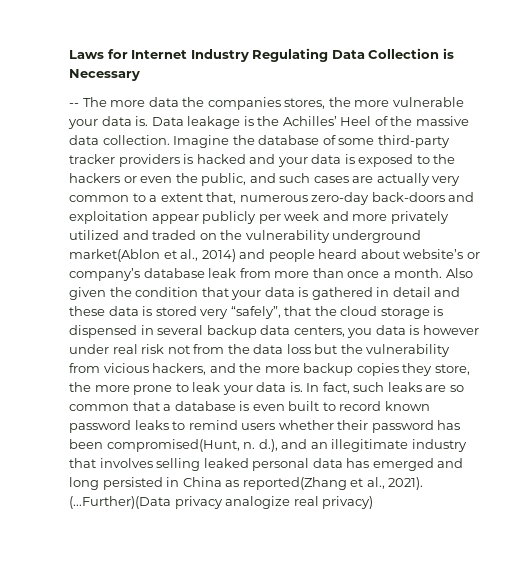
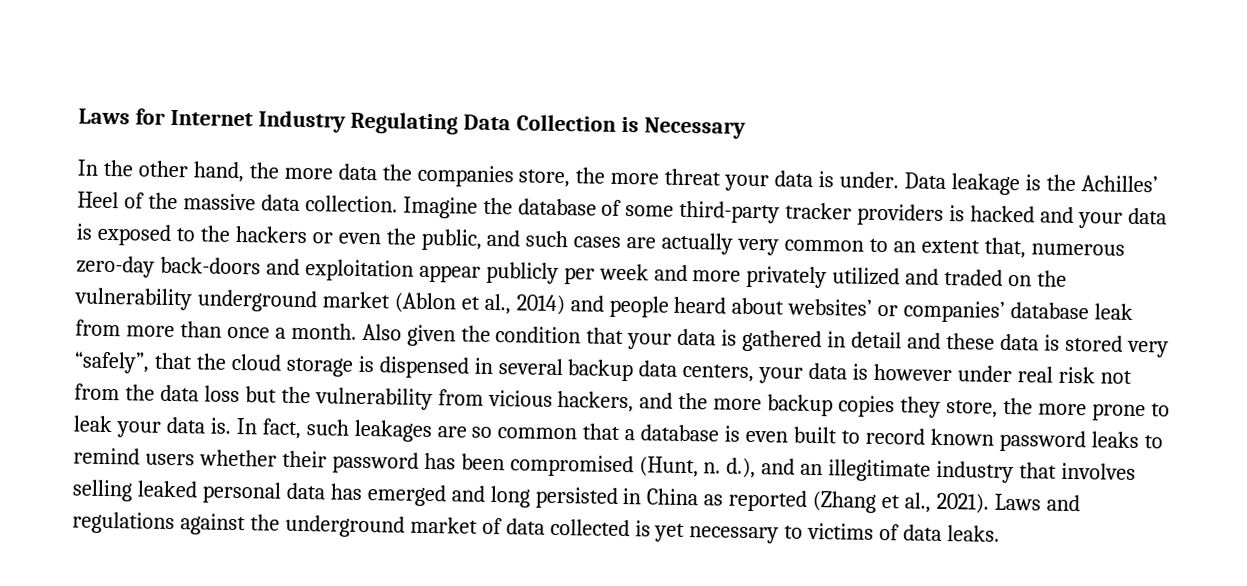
- -- The more data the companies stores, the more vulnerable your data is.
+ In the other hand, the more data the companies store, the more threat your data is under.
- Imagine the database of some third-party tracker providers is hacked and your data is exposed to the hackers or even the public, and such cases are actually very common to a extent that, numerous zero-day back-doors and exploitation appear publicly per week and more privately utilized and traded on the vulnerability underground market(Ablon et al., 2014) and people heard about website’s or company’s database leak from more than once a month.
+ Imagine the database of some third-party tracker providers is hacked and your data is exposed to the hackers or even the public, and such cases are actually very common to an extent that, numerous zero-day back-doors and exploitation appear publicly per week and more privately utilized and traded on the vulnerability underground market (Ablon et al., 2014) and people heard about websites’ or companies’ database leak from more than once a month.
- Also given the condition that your data is gathered in detail and these data is stored very “safely”, that the cloud storage is dispensed in several backup data centers, you data is however under real risk not from the data loss but the vulnerability from vicious hackers, and the more backup copies they store, the more prone to leak your data is.
+ Also given the condition that your data is gathered in detail and these data is stored very “safely”, that the cloud storage is dispensed in several backup data centers, your data is however under real risk not from the data loss but the vulnerability from vicious hackers, and the more backup copies they store, the more prone to leak your data is.
- In fact, such leaks are so common that a database is even built to record known password leaks to remind users whether their password has been compromised(Hunt, n. d.), and an illegitimate industry that involves selling leaked personal data has emerged and long persisted in China as reported(Zhang et al., 2021).
+ In fact, such leakages are so common that a database is even built to record known password leaks to remind users whether their password has been compromised (Hunt, n. d.), and an illegitimate industry that involves selling leaked personal data has emerged and long persisted in China as reported (Zhang et al., 2021).
- (...Further)(Data privacy analogize real privacy)
+ Laws and regulations against the underground market of data collected is yet necessary to victims of data leaks.

